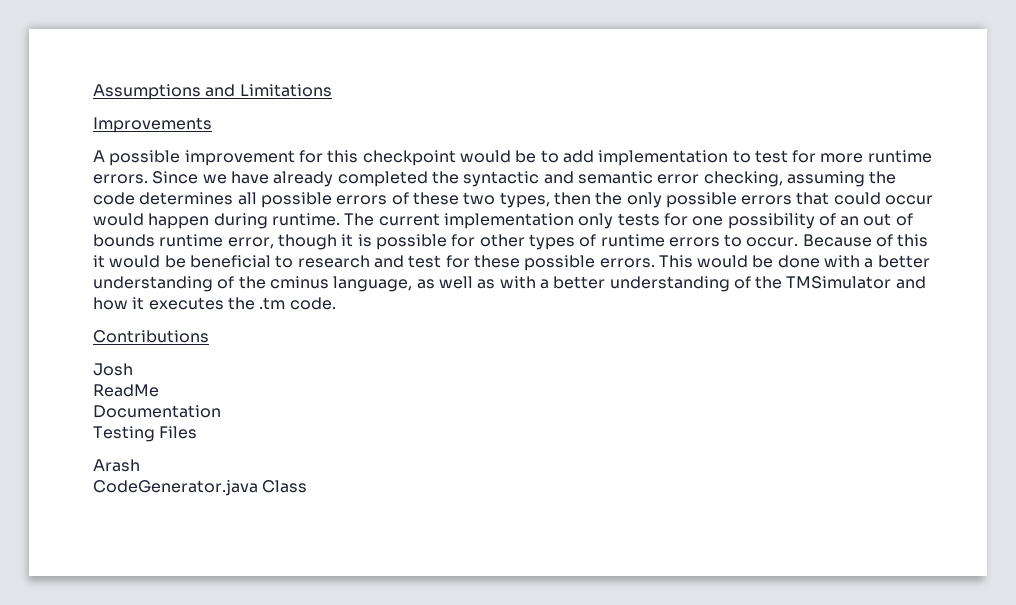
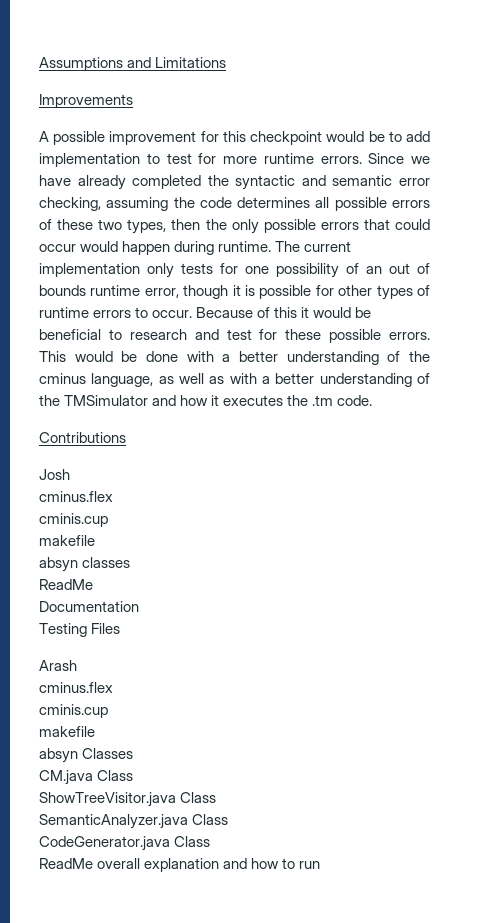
  Josh
+ cminus.flex
+ cminis.cup
+ makefile
+ absyn classes
  Arash
+ cminus.flex
+ cminis.cup
+ makefile
+ absyn Classes
+ CM.java Class
+ ShowTreeVisitor.java Class
+ SemanticAnalyzer.java Class
  CodeGenerator.java Class
+ ReadMe overall explanation and how to run

